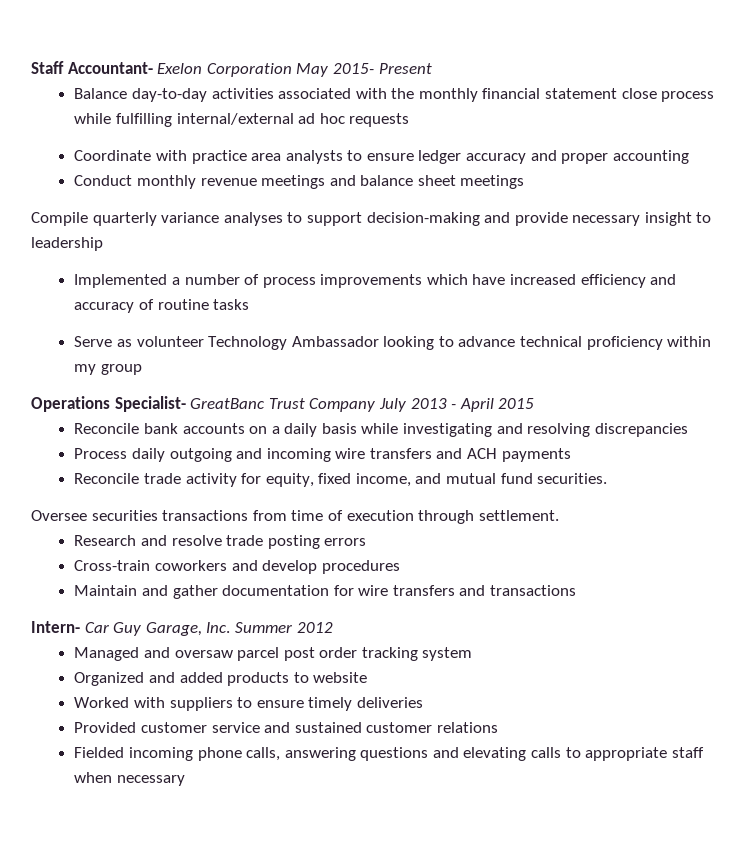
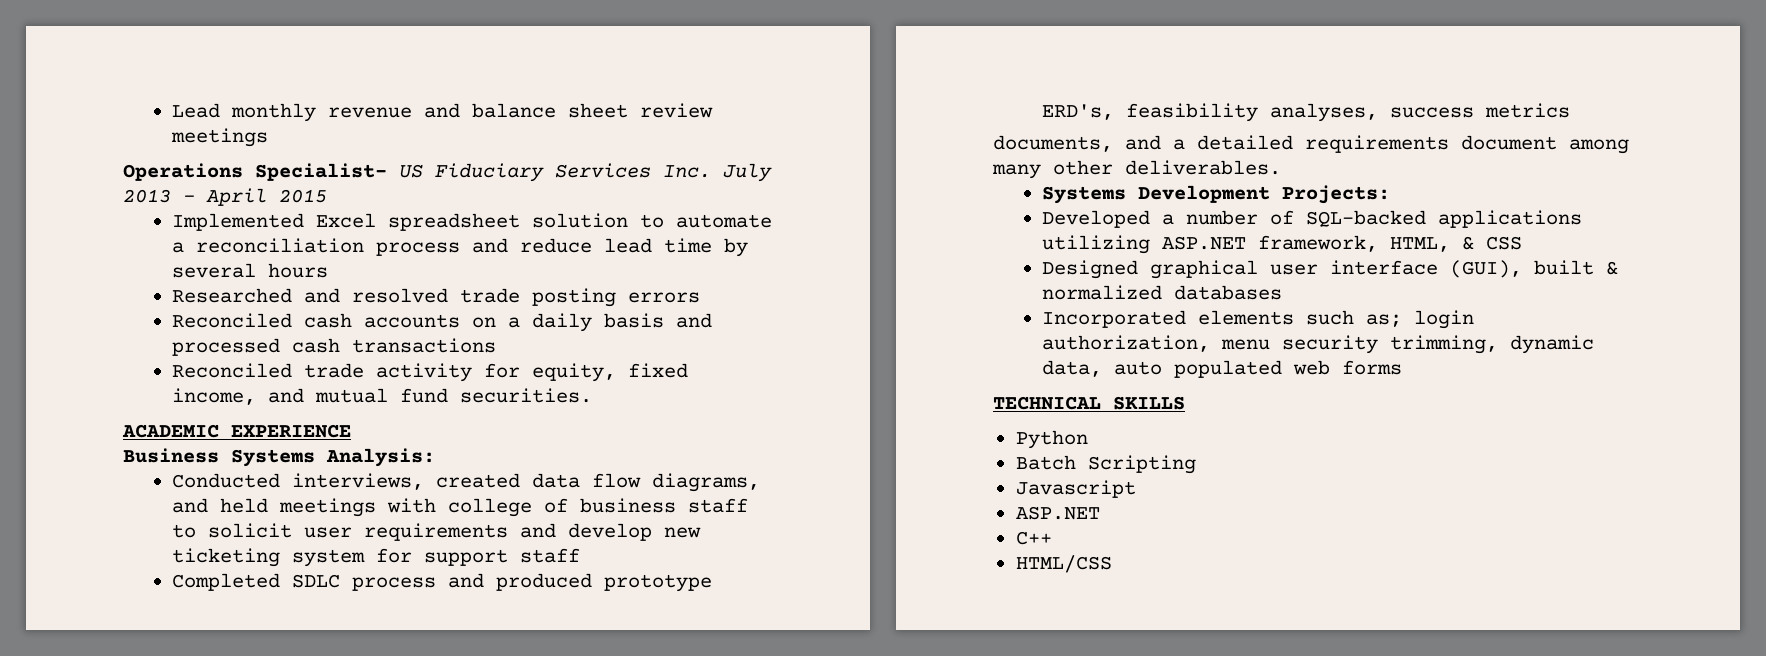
- Staff Accountant- Exelon Corporation May 2015- Present
- Balance day-to-day activities associated with the monthly financial statement close process while fulfilling internal/external ad hoc requests
- Coordinate with practice area analysts to ensure ledger accuracy and proper accounting
- Conduct monthly revenue meetings and balance sheet meetings
+ Lead monthly revenue and balance sheet review meetings
- Compile quarterly variance analyses to support decision-making and provide necessary insight to leadership
- Implemented a number of process improvements which have increased efficiency and accuracy of routine tasks
- Serve as volunteer Technology Ambassador looking to advance technical proficiency within my group
- Operations Specialist- GreatBanc Trust Company July 2013 - April 2015
+ Operations Specialist- US Fiduciary Services Inc. July 2013 - April 2015
- Reconcile bank accounts on a daily basis while investigating and resolving discrepancies
- Process daily outgoing and incoming wire transfers and ACH payments
- Reconcile trade activity for equity, fixed income, and mutual fund securities.
+ Implemented Excel spreadsheet solution to automate a reconciliation process and reduce lead time by several hours
+ Researched and resolved trade posting errors
+ Reconciled cash accounts on a daily basis and processed cash transactions
+ Reconciled trade activity for equity, fixed income, and mutual fund securities.
- Oversee securities transactions from time of execution through settlement.
- Research and resolve trade posting errors
- Cross-train coworkers and develop procedures
- Maintain and gather documentation for wire transfers and transactions
- Intern- Car Guy Garage, Inc. Summer 2012
- Managed and oversaw parcel post order tracking system
- Organized and added products to website
- Worked with suppliers to ensure timely deliveries
- Provided customer service and sustained customer relations
- Fielded incoming phone calls, answering questions and elevating calls to appropriate staff when necessary
+ ACADEMIC EXPERIENCE
+ Business Systems Analysis:
+ Conducted interviews, created data flow diagrams, and held meetings with college of business staff to solicit user requirements and develop new ticketing system for support staff
+ Completed SDLC process and produced prototype ERD's, feasibility analyses, success metrics
+ documents, and a detailed requirements document among many other deliverables.
+ Systems Development Projects:
+ Developed a number of SQL-backed applications utilizing ASP.NET framework, HTML, & CSS
+ Designed graphical user interface (GUI), built & normalized databases
+ Incorporated elements such as; login authorization, menu security trimming, dynamic data, auto populated web forms
+ TECHNICAL SKILLS
+ Python
+ Batch Scripting
+ Javascript
+ ASP.NET
+ C++
+ HTML/CSS

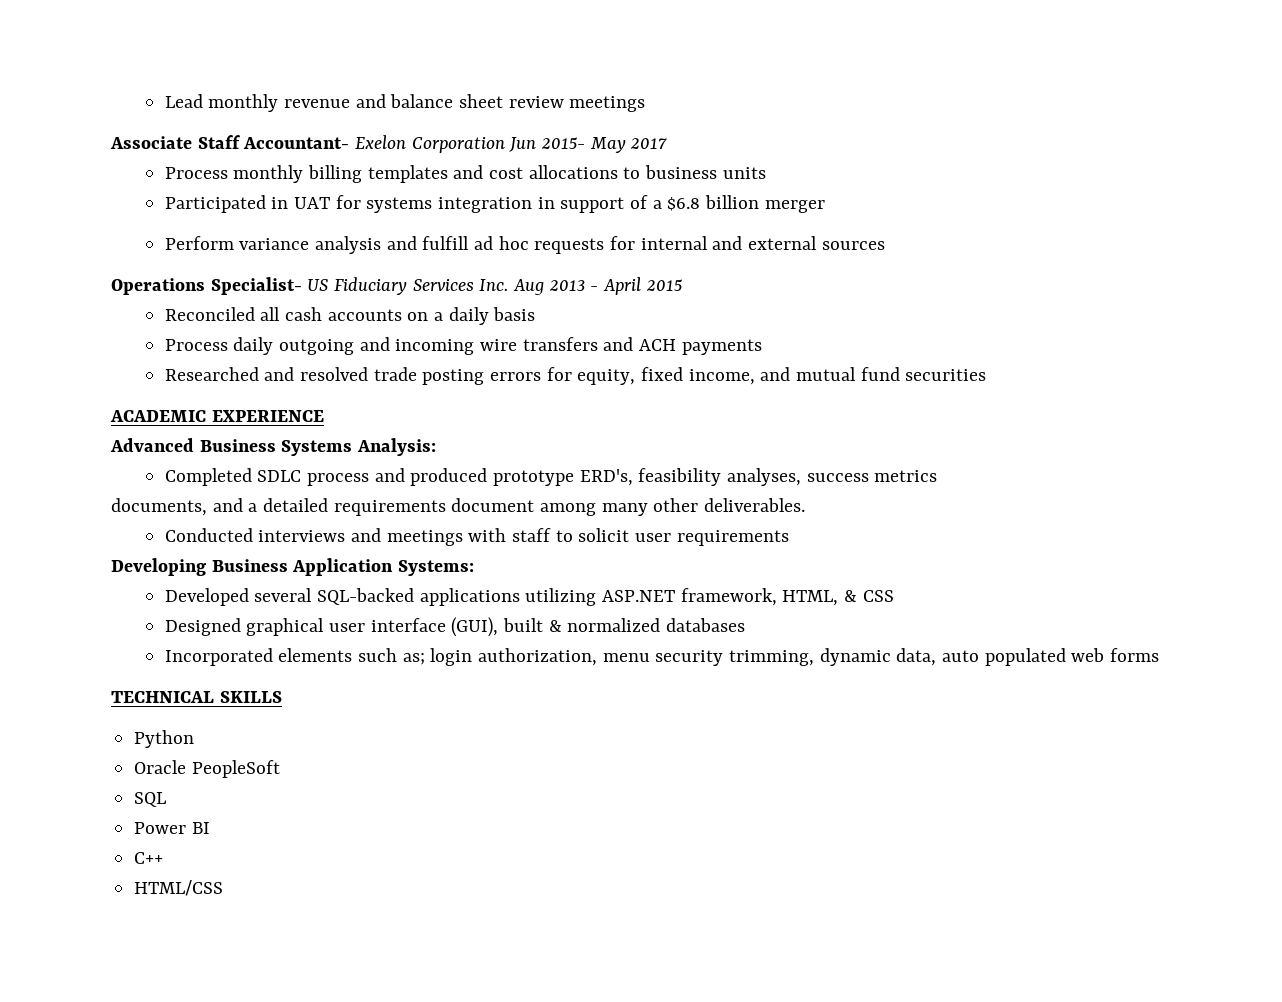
+ Associate Staff Accountant- Exelon Corporation Jun 2015- May 2017
+ Process monthly billing templates and cost allocations to business units
+ Participated in UAT for systems integration in support of a $6.8 billion merger
+ Perform variance analysis and fulfill ad hoc requests for internal and external sources
- Operations Specialist- US Fiduciary Services Inc. July 2013 - April 2015
+ Operations Specialist- US Fiduciary Services Inc. Aug 2013 - April 2015
- Implemented Excel spreadsheet solution to automate a reconciliation process and reduce lead time by several hours
+ Reconciled all cash accounts on a daily basis
+ Process daily outgoing and incoming wire transfers and ACH payments
- Researched and resolved trade posting errors
- Reconciled cash accounts on a daily basis and processed cash transactions
- Reconciled trade activity for equity, fixed income, and mutual fund securities.
+ Researched and resolved trade posting errors for equity, fixed income, and mutual fund securities
- Business Systems Analysis:
+ Advanced Business Systems Analysis:
- Conducted interviews, created data flow diagrams, and held meetings with college of business staff to solicit user requirements and develop new ticketing system for support staff
- Systems Development Projects:
- Developed a number of SQL-backed applications utilizing ASP.NET framework, HTML, & CSS
+ Conducted interviews and meetings with staff to solicit user requirements
+ Developing Business Application Systems:
+ Developed several SQL-backed applications utilizing ASP.NET framework, HTML, & CSS
- Batch Scripting
- Javascript
- ASP.NET
+ Oracle PeopleSoft
+ SQL
+ Power BI

